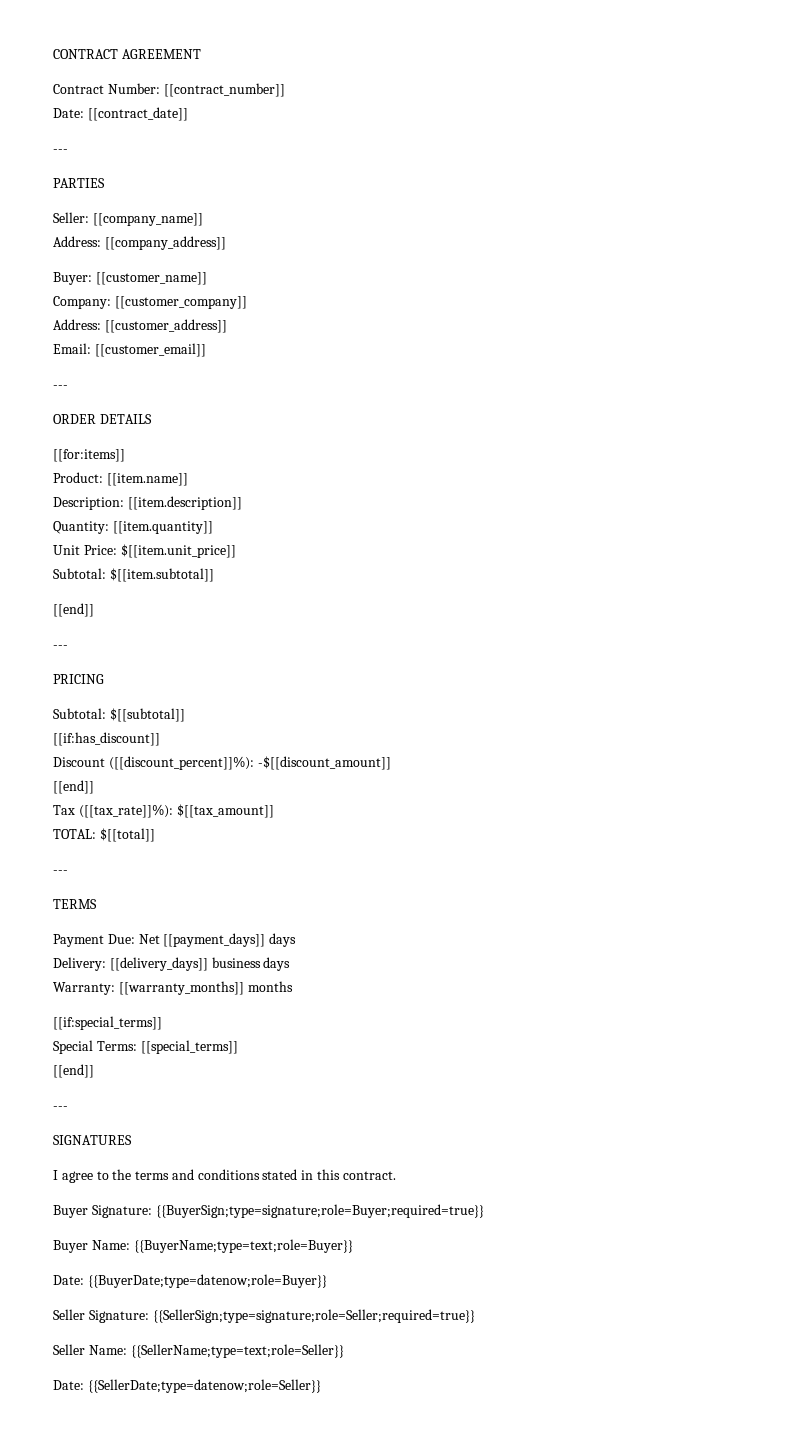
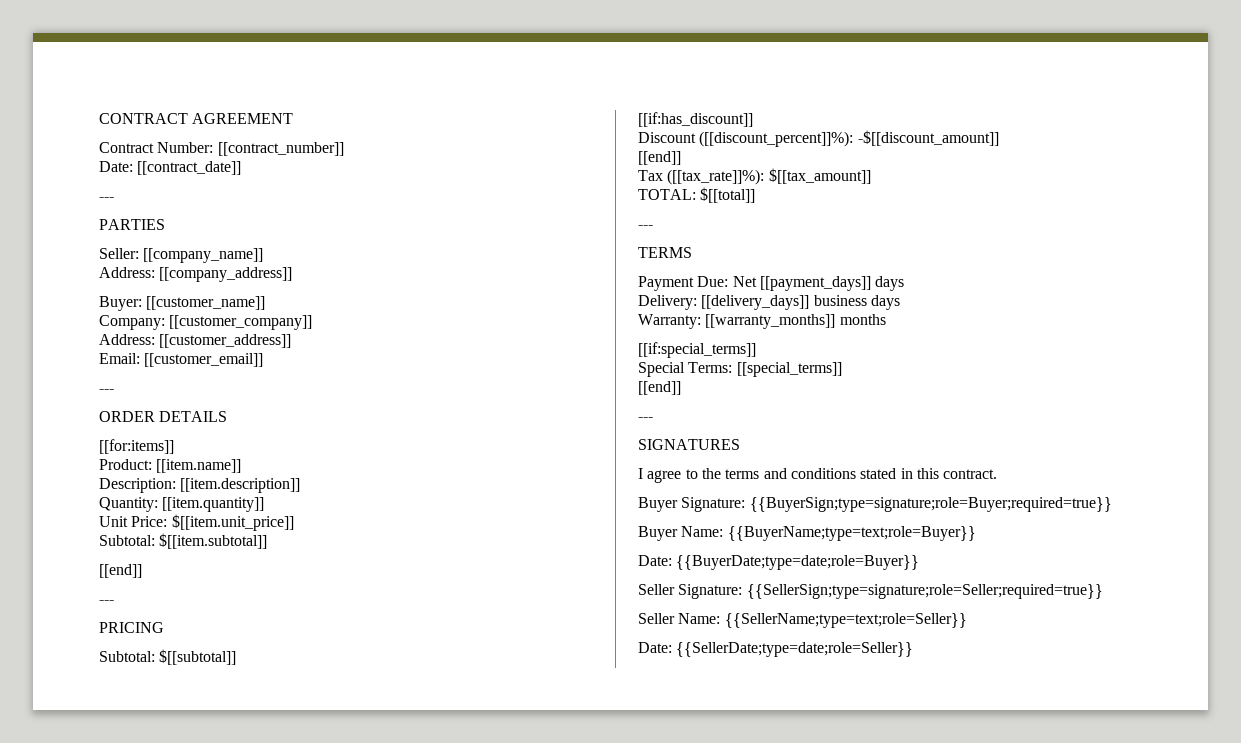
- Date: {{BuyerDate;type=datenow;role=Buyer}}
+ Date: {{BuyerDate;type=date;role=Buyer}}
- Date: {{SellerDate;type=datenow;role=Seller}}
+ Date: {{SellerDate;type=date;role=Seller}}

